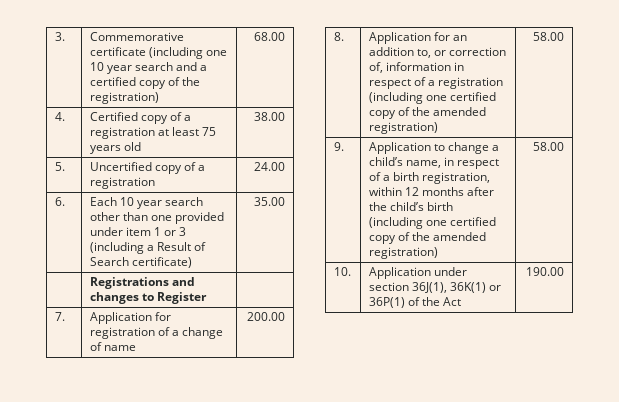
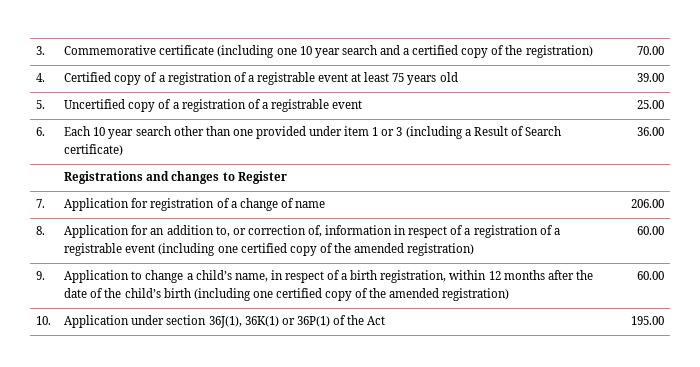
- 3. | Commemorative certificate (including one 10 year search and a certified copy of the registration) | 68.00
+ 3. | Commemorative certificate (including one 10 year search and a certified copy of the registration) | 70.00
- 4. | Certified copy of a registration at least 75 years old | 38.00
+ 4. | Certified copy of a registration of a registrable event at least 75 years old | 39.00
- 5. | Uncertified copy of a registration | 24.00
+ 5. | Uncertified copy of a registration of a registrable event | 25.00
- 6. | Each 10 year search other than one provided under item 1 or 3 (including a Result of Search certificate) | 35.00
+ 6. | Each 10 year search other than one provided under item 1 or 3 (including a Result of Search certificate) | 36.00
- 7. | Application for registration of a change of name | 200.00
+ 7. | Application for registration of a change of name | 206.00
- 8. | Application for an addition to, or correction of, information in respect of a registration (including one certified copy of the amended registration) | 58.00
+ 8. | Application for an addition to, or correction of, information in respect of a registration of a registrable event (including one certified copy of the amended registration) | 60.00
- 9. | Application to change a child’s name, in respect of a birth registration, within 12 months after the child’s birth (including one certified copy of the amended registration) | 58.00
+ 9. | Application to change a child’s name, in respect of a birth registration, within 12 months after the date of the child’s birth (including one certified copy of the amended registration) | 60.00
- 10. | Application under section 36J(1), 36K(1) or 36P(1) of the Act | 190.00
+ 10. | Application under section 36J(1), 36K(1) or 36P(1) of the Act | 195.00

